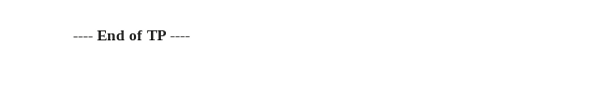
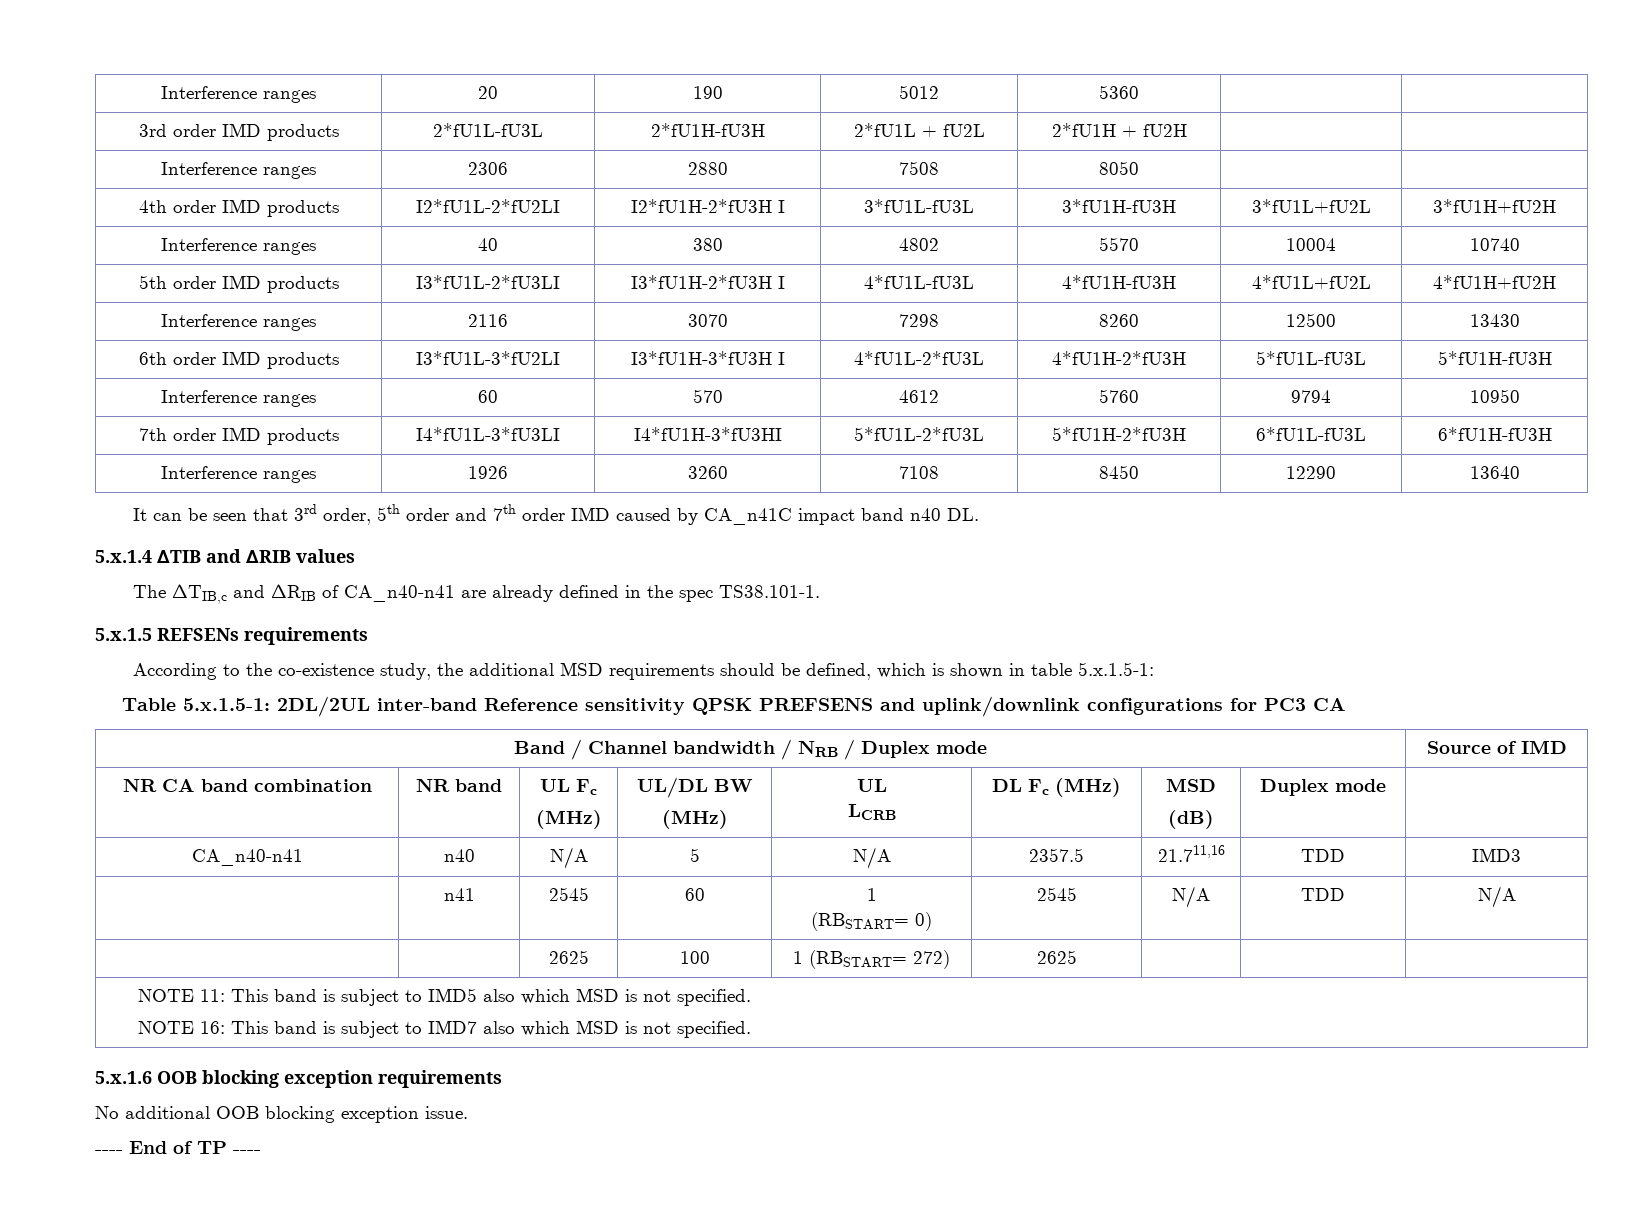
+ Interference ranges | 20 | 190 | 5012 | 5360 | |
+ 3rd order IMD products | 2*fU1L-fU3L | 2*fU1H-fU3H | 2*fU1L + fU2L | 2*fU1H + fU2H | |
+ Interference ranges | 2306 | 2880 | 7508 | 8050 | |
+ 4th order IMD products | I2*fU1L-2*fU2LI | I2*fU1H-2*fU3H I | 3*fU1L-fU3L | 3*fU1H-fU3H | 3*fU1L+fU2L | 3*fU1H+fU2H
+ Interference ranges | 40 | 380 | 4802 | 5570 | 10004 | 10740
+ 5th order IMD products | I3*fU1L-2*fU3LI | I3*fU1H-2*fU3H I | 4*fU1L-fU3L | 4*fU1H-fU3H | 4*fU1L+fU2L | 4*fU1H+fU2H
+ Interference ranges | 2116 | 3070 | 7298 | 8260 | 12500 | 13430
+ 6th order IMD products | I3*fU1L-3*fU2LI | I3*fU1H-3*fU3H I | 4*fU1L-2*fU3L | 4*fU1H-2*fU3H | 5*fU1L-fU3L | 5*fU1H-fU3H
+ Interference ranges | 60 | 570 | 4612 | 5760 | 9794 | 10950
+ 7th order IMD products | I4*fU1L-3*fU3LI | I4*fU1H-3*fU3HI | 5*fU1L-2*fU3L | 5*fU1H-2*fU3H | 6*fU1L-fU3L | 6*fU1H-fU3H
+ Interference ranges | 1926 | 3260 | 7108 | 8450 | 12290 | 13640
+ It can be seen that 3rd order, 5th order and 7th order IMD caused by CA_n41C impact band n40 DL.
+ 5.x.1.4 ∆TIB and ∆RIB values
+ The ΔTIB,c and ΔRIB of CA_n40-n41 are already defined in the spec TS38.101-1.
+ 5.x.1.5 REFSENs requirements
+ According to the co-existence study, the additional MSD requirements should be defined, which is shown in table 5.x.1.5-1:
+ Table 5.x.1.5-1: 2DL/2UL inter-band Reference sensitivity QPSK PREFSENS and uplink/downlink configurations for PC3 CA
+ Band / Channel bandwidth / NRB / Duplex mode | Source of IMD
+ NR CA band combination | NR band | UL Fc
+ (MHz) | UL/DL BW
+ (MHz) | UL
+ LCRB | DL Fc (MHz) | MSD
+ (dB) | Duplex mode |
+ CA_n40-n41 | n40 | N/A | 5 | N/A | 2357.5 | 21.711,16 | TDD | IMD3
+ | n41 | 2545 | 60 | 1
+ (RBSTART= 0) | 2545 | N/A | TDD | N/A
+ | | 2625 | 100 | 1 (RBSTART= 272) | 2625 | | |
+ NOTE 11: This band is subject to IMD5 also which MSD is not specified.
+ NOTE 16: This band is subject to IMD7 also which MSD is not specified.
+ 5.x.1.6 OOB blocking exception requirements
+ No additional OOB blocking exception issue.

